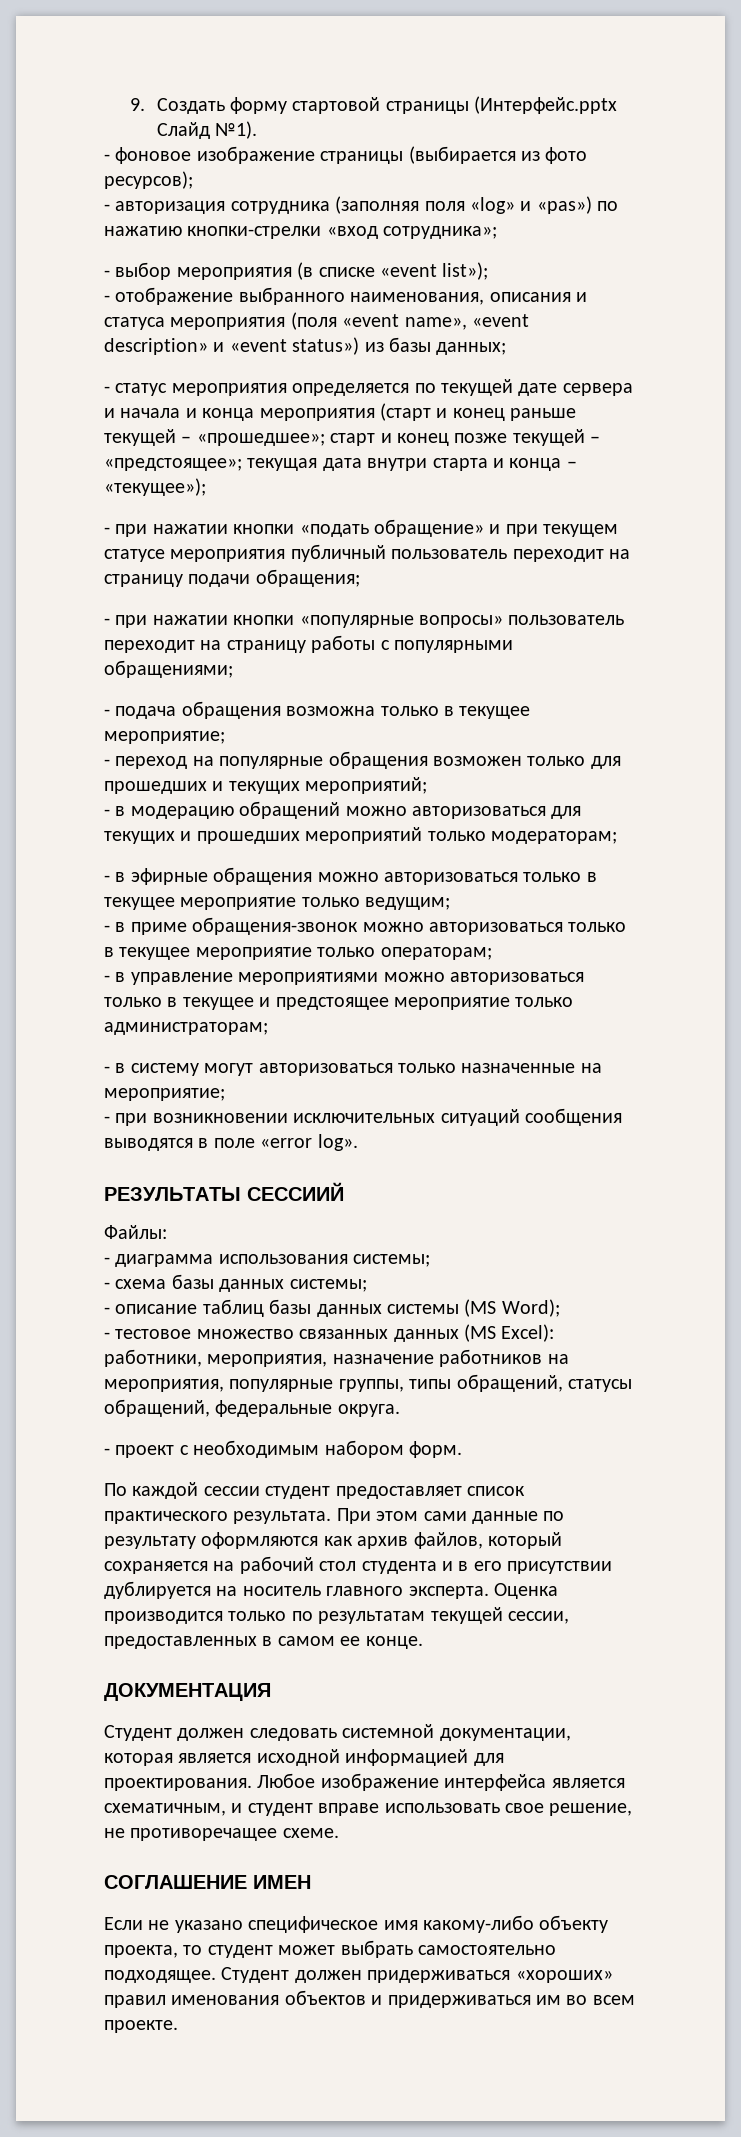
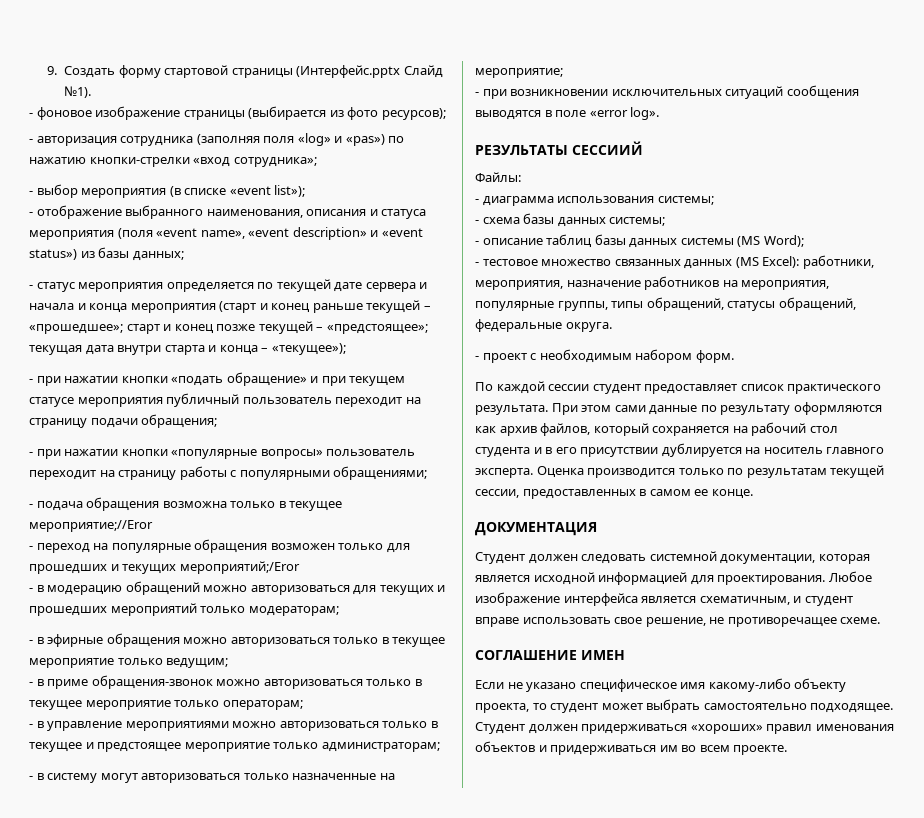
- - подача обращения возможна только в текущее мероприятие;
+ - подача обращения возможна только в текущее мероприятие;//Eror
- - переход на популярные обращения возможен только для прошедших и текущих мероприятий;
+ - переход на популярные обращения возможен только для прошедших и текущих мероприятий;/Eror

